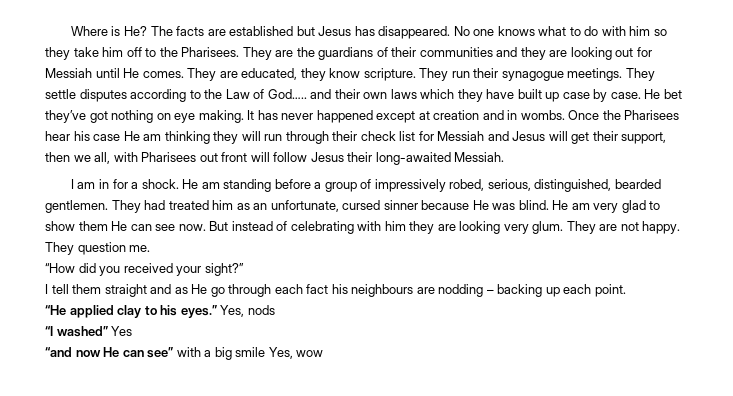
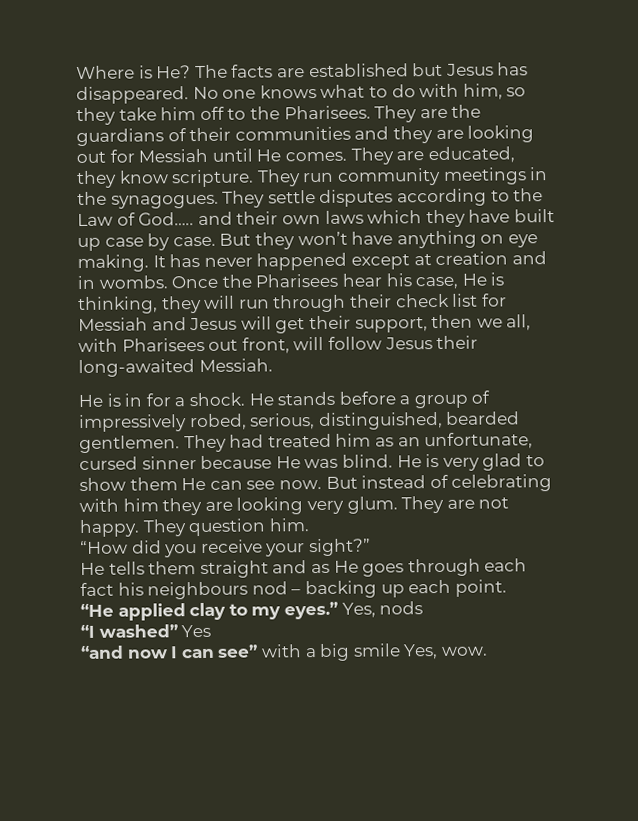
- No one knows what to do with him so they take him off to the Pharisees.
+ No one knows what to do with him, so they take him off to the Pharisees.
- They run their synagogue meetings.
+ They run community meetings in the synagogues.
- He bet they’ve got nothing on eye making.
+ But they won’t have anything on eye making.
- Once the Pharisees hear his case He am thinking they will run through their check list for Messiah and Jesus will get their support, then we all, with Pharisees out front will follow Jesus their long-awaited Messiah.
+ Once the Pharisees hear his case, He is thinking, they will run through their check list for Messiah and Jesus will get their support, then we all, with Pharisees out front, will follow Jesus their long-awaited Messiah.
- I am in for a shock.
+ He is in for a shock.
- He am standing before a group of impressively robed, serious, distinguished, bearded gentlemen.
+ He stands before a group of impressively robed, serious, distinguished, bearded gentlemen.
- He am very glad to show them He can see now.
+ He is very glad to show them He can see now.
- They question me.
+ They question him.
- “How did you received your sight?”
+ “How did you receive your sight?”
- I tell them straight and as He go through each fact his neighbours are nodding – backing up each point.
+ He tells them straight and as He goes through each fact his neighbours nod – backing up each point.
- “He applied clay to his eyes.”
+ “He applied clay to my eyes.”
- “and now He can see” with a big smile Yes, wow
+ “and now I can see” with a big smile Yes, wow.

